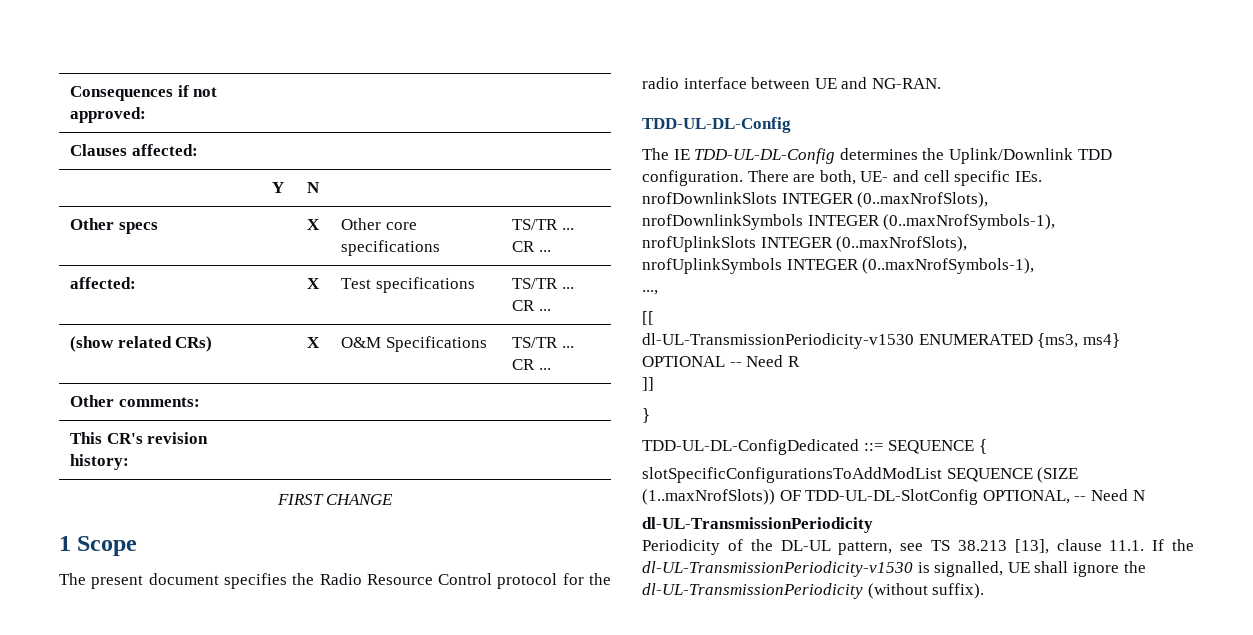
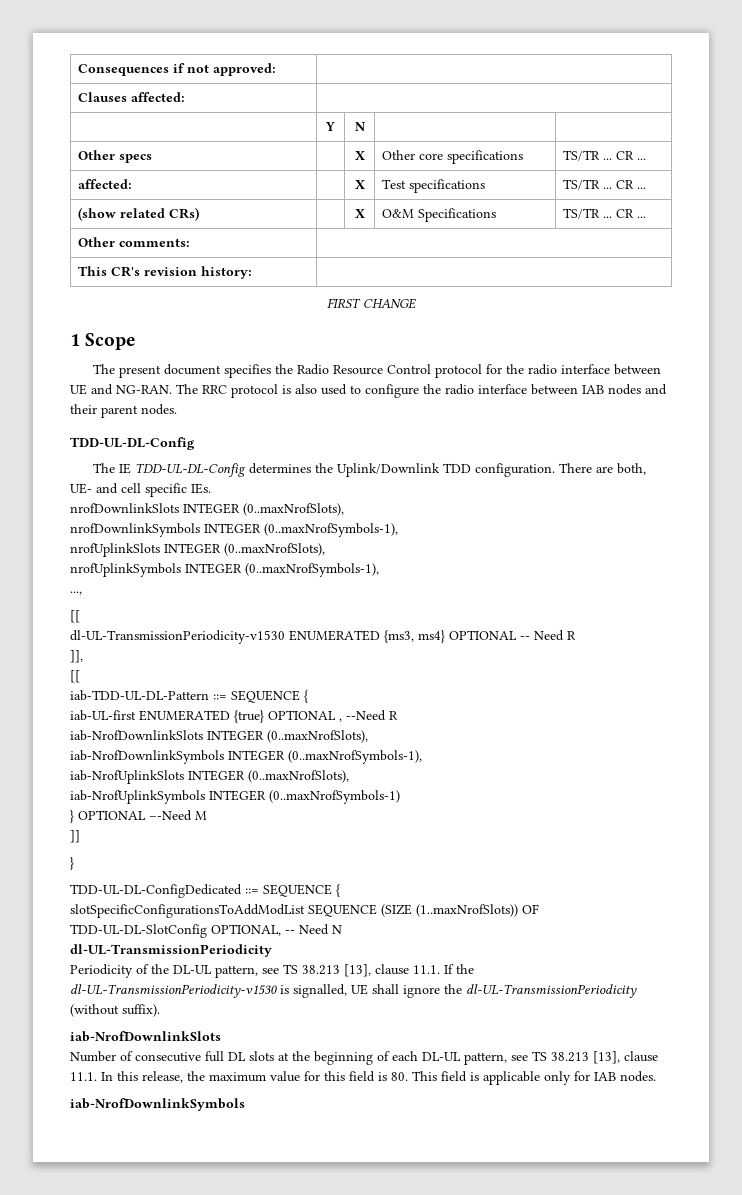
+ The RRC protocol is also used to configure the radio interface between IAB nodes and their parent nodes.
+ ]],
+ [[
+ iab-TDD-UL-DL-Pattern ::= SEQUENCE {
+ iab-UL-first ENUMERATED {true} OPTIONAL , --Need R
+ iab-NrofDownlinkSlots INTEGER (0..maxNrofSlots),
+ iab-NrofDownlinkSymbols INTEGER (0..maxNrofSymbols-1),
+ iab-NrofUplinkSlots INTEGER (0..maxNrofSlots),
+ iab-NrofUplinkSymbols INTEGER (0..maxNrofSymbols-1)
+ } OPTIONAL –-Need M
  Periodicity of the DL-UL pattern, see TS 38.213 [13], clause 11.1. If the dl-UL-TransmissionPeriodicity-v1530 is signalled, UE shall ignore the dl-UL-TransmissionPeriodicity (without suffix).
+ iab-NrofDownlinkSlots
+ Number of consecutive full DL slots at the beginning of each DL-UL pattern, see TS 38.213 [13], clause 11.1. In this release, the maximum value for this field is 80. This field is applicable only for IAB nodes.
+ iab-NrofDownlinkSymbols

